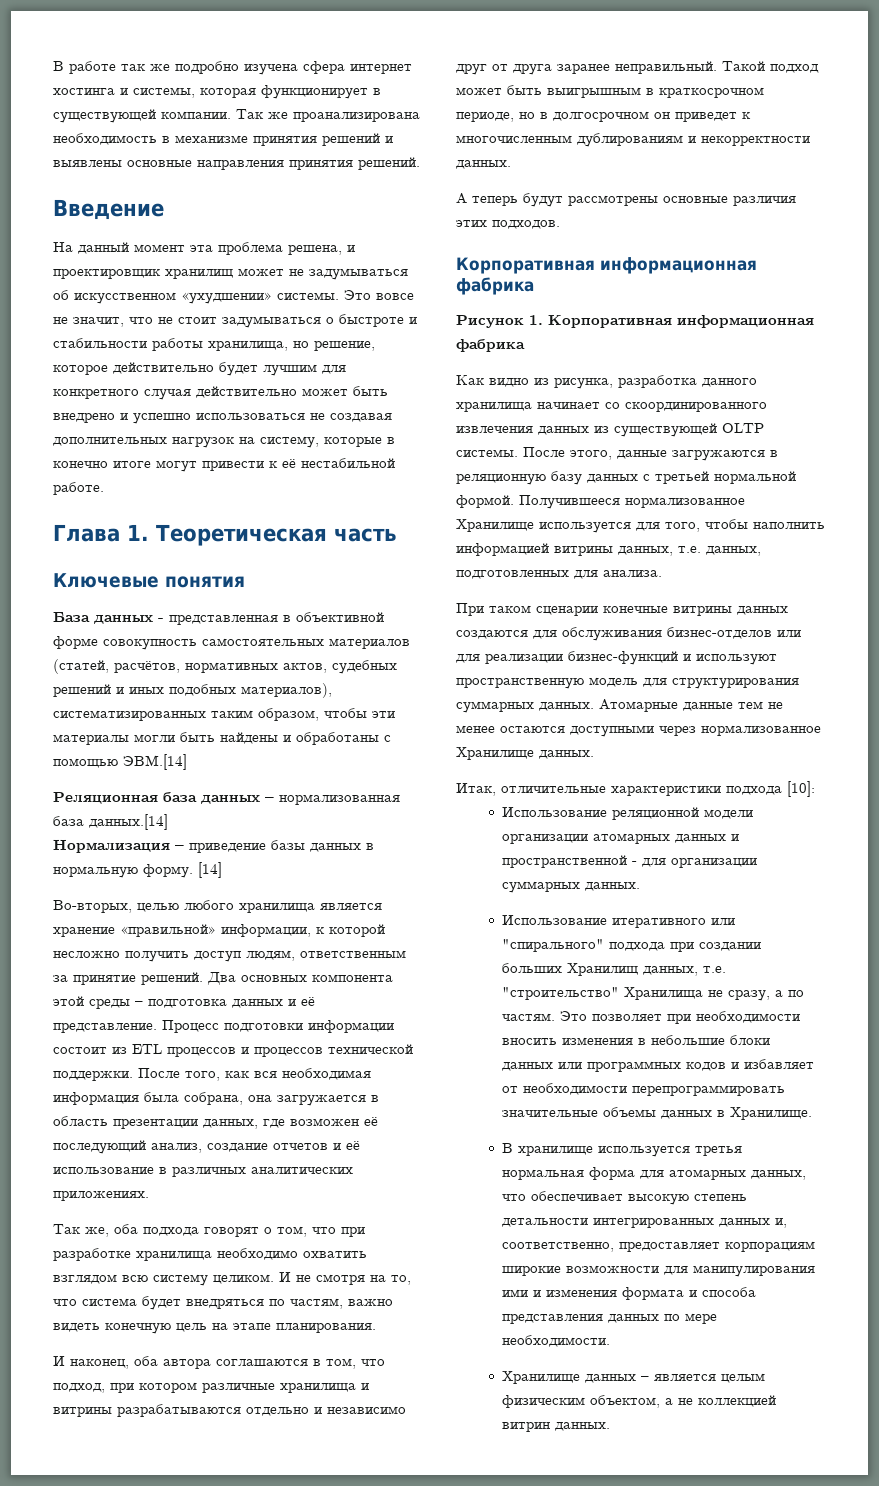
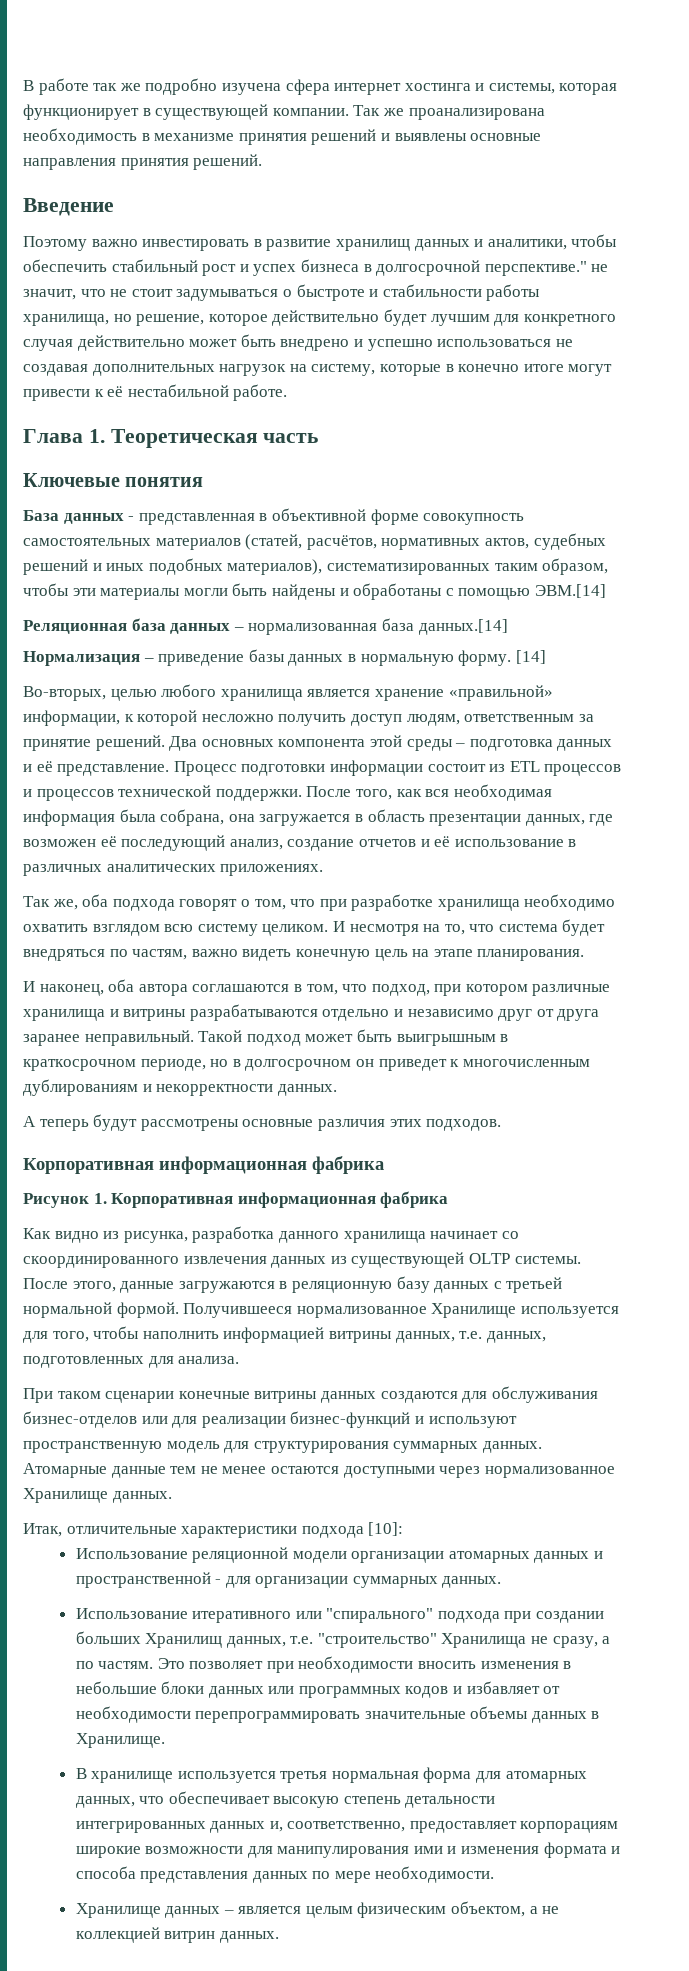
- На данный момент эта проблема решена, и проектировщик хранилищ может не задумываться об искусственном «ухудшении» системы. Это вовсе не значит, что не стоит задумываться о быстроте и стабильности работы хранилища, но решение, которое действительно будет лучшим для конкретного случая действительно может быть внедрено и успешно использоваться не создавая дополнительных нагрузок на систему, которые в конечно итоге могут привести к её нестабильной работе.
+ Поэтому важно инвестировать в развитие хранилищ данных и аналитики, чтобы обеспечить стабильный рост и успех бизнеса в долгосрочной перспективе." не значит, что не стоит задумываться о быстроте и стабильности работы хранилища, но решение, которое действительно будет лучшим для конкретного случая действительно может быть внедрено и успешно использоваться не создавая дополнительных нагрузок на систему, которые в конечно итоге могут привести к её нестабильной работе.
- И не смотря на то, что система будет внедряться по частям, важно видеть конечную цель на этапе планирования.
+ И несмотря на то, что система будет внедряться по частям, важно видеть конечную цель на этапе планирования.

